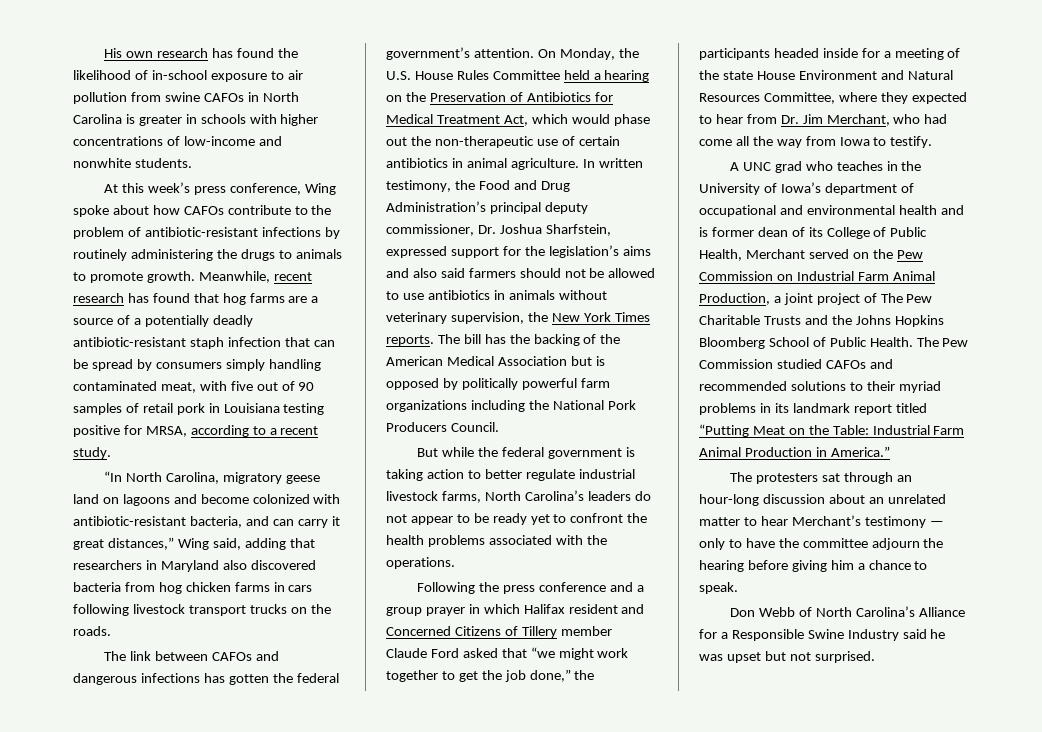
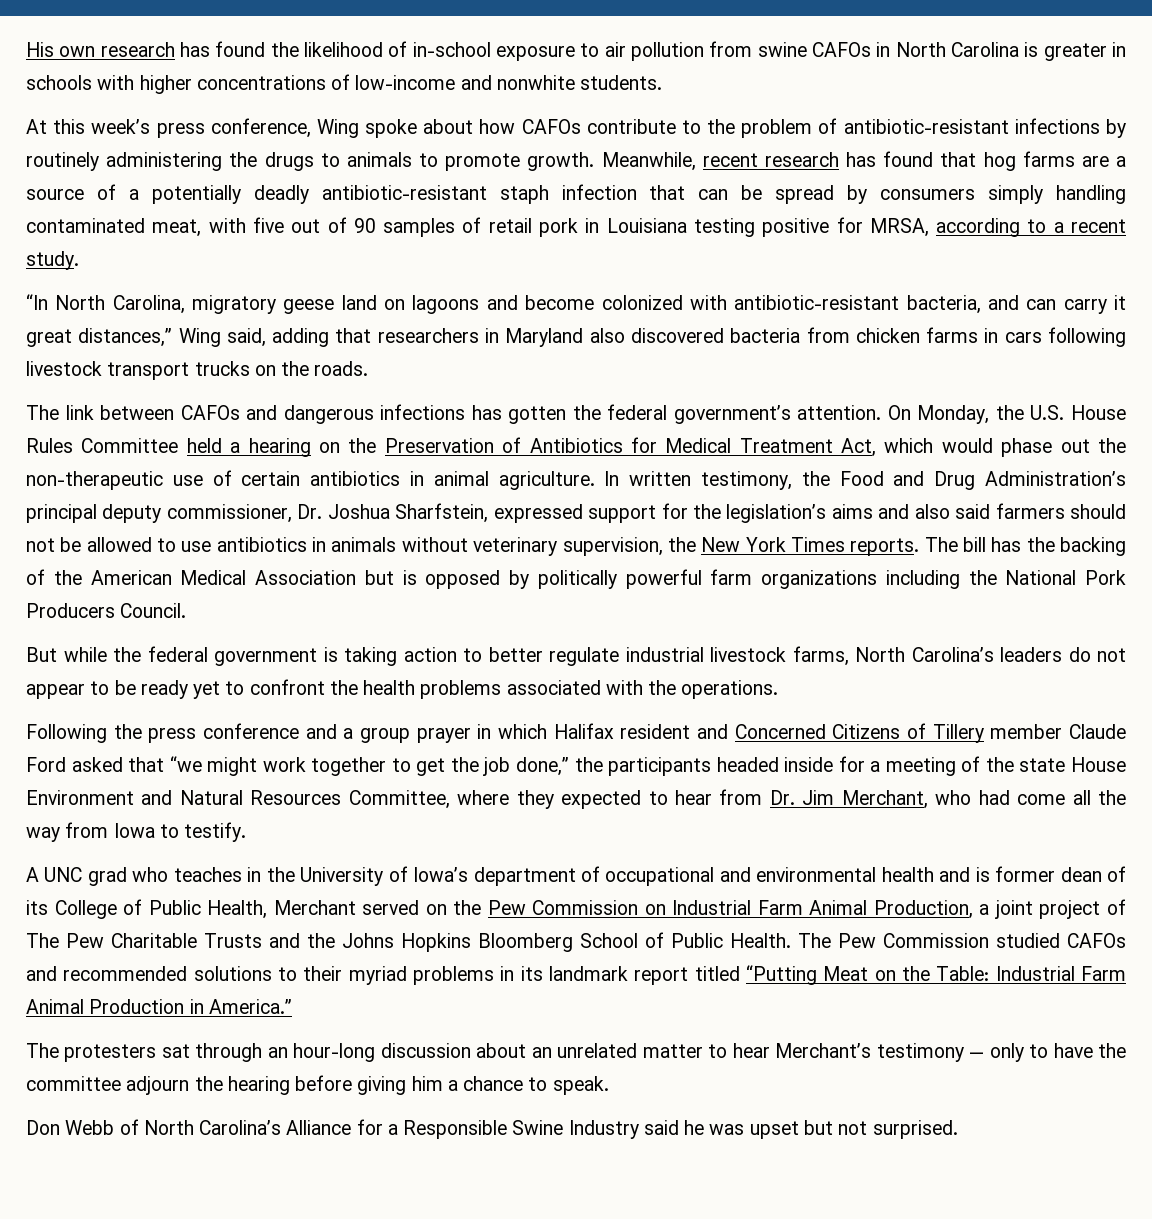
- “In North Carolina, migratory geese land on lagoons and become colonized with antibiotic-resistant bacteria, and can carry it great distances,” Wing said, adding that researchers in Maryland also discovered bacteria from hog chicken farms in cars following livestock transport trucks on the roads.
+ “In North Carolina, migratory geese land on lagoons and become colonized with antibiotic-resistant bacteria, and can carry it great distances,” Wing said, adding that researchers in Maryland also discovered bacteria from chicken farms in cars following livestock transport trucks on the roads.

